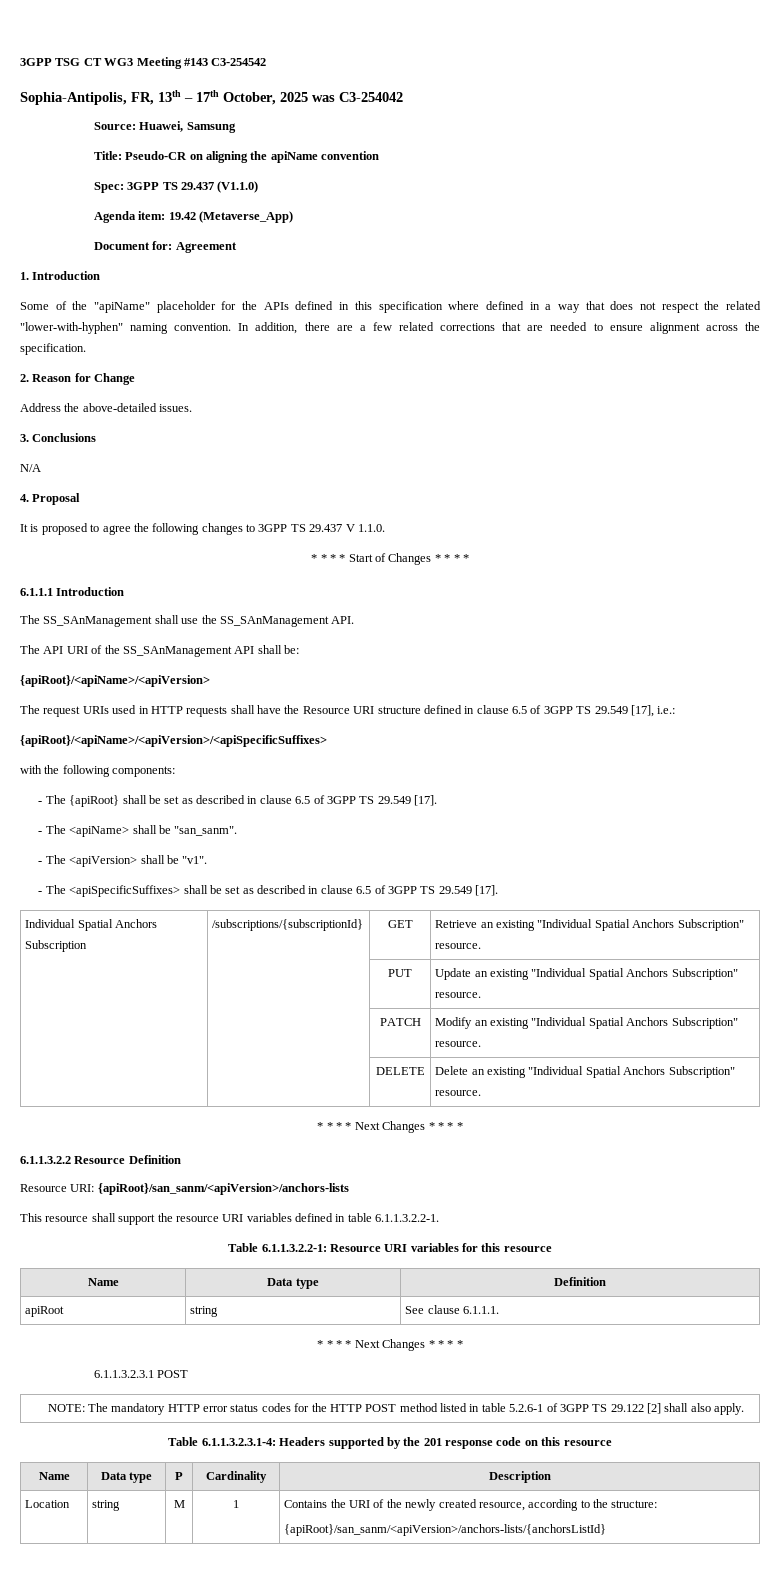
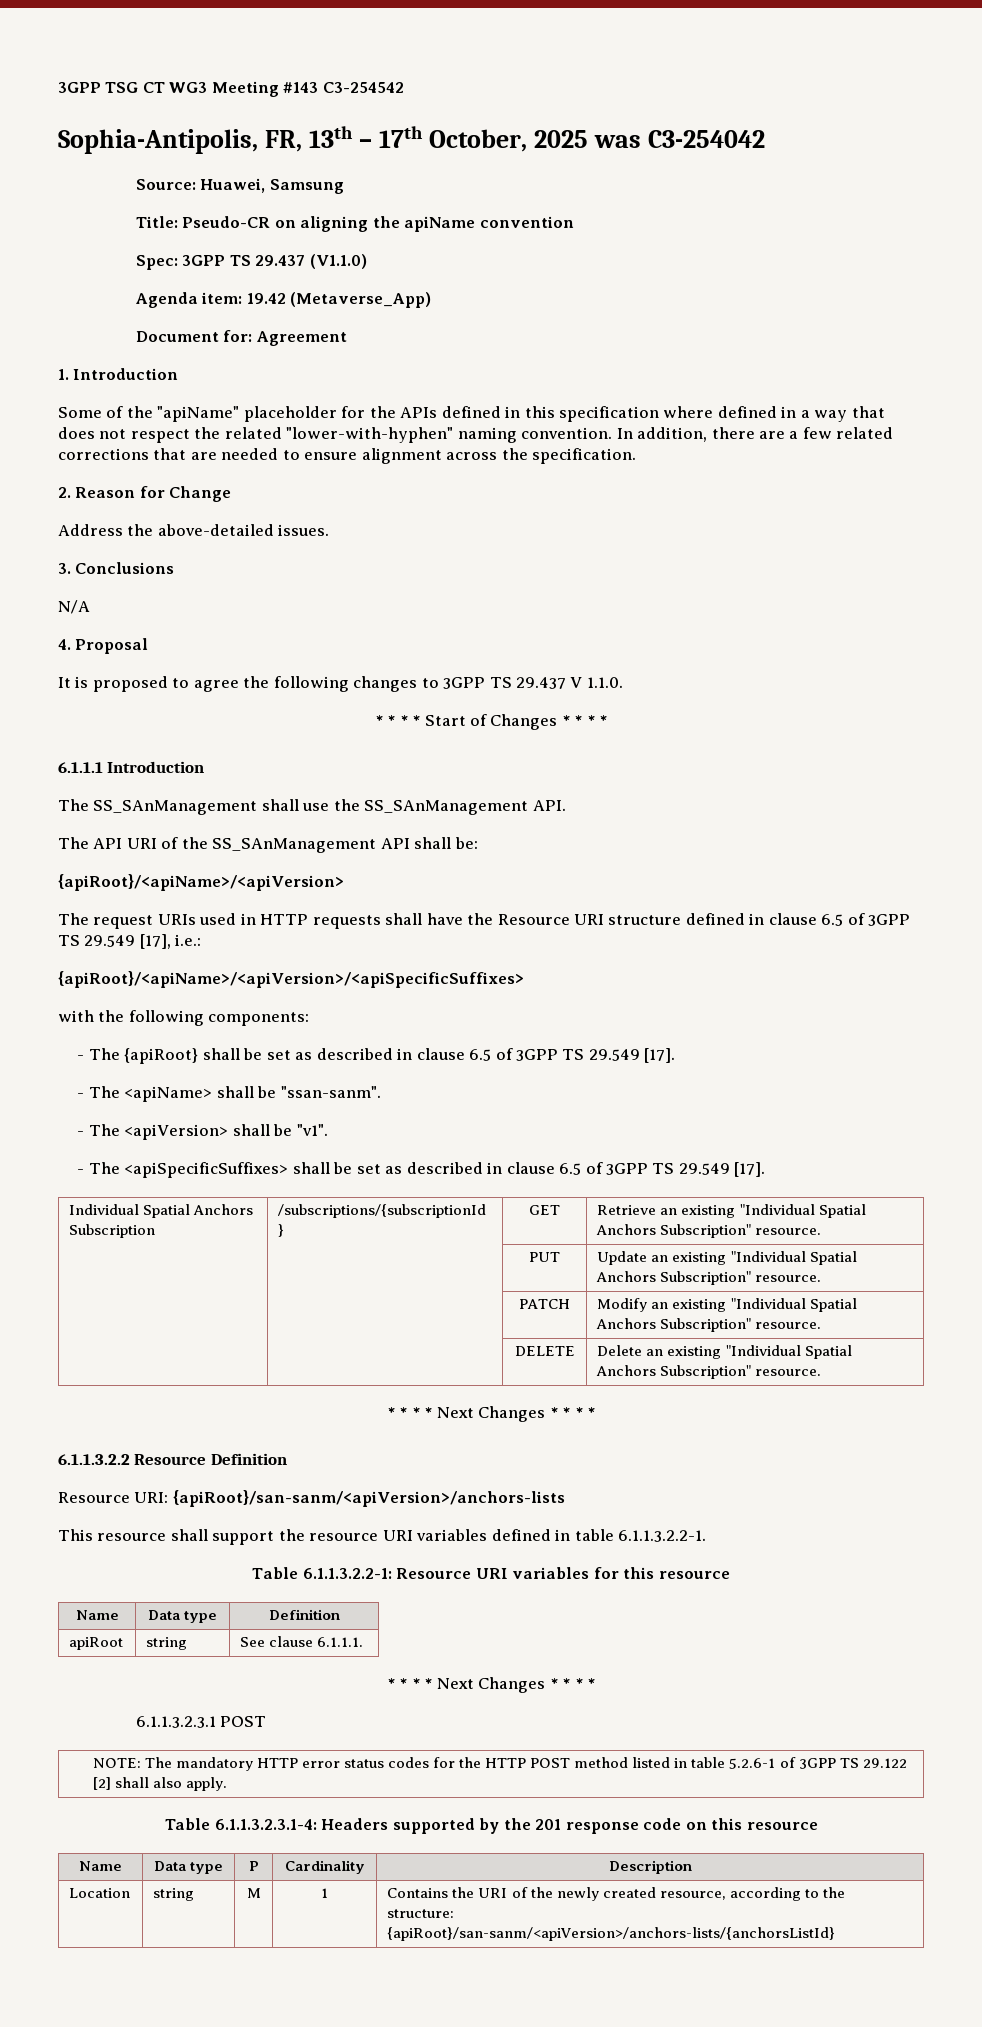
- - The <apiName> shall be "san_sanm".
+ - The <apiName> shall be "ssan-sanm".
- Resource URI: {apiRoot}/san_sanm/<apiVersion>/anchors-lists
+ Resource URI: {apiRoot}/san-sanm/<apiVersion>/anchors-lists
  Location | string | M | 1 | Contains the URI of the newly created resource, according to the structure:
- {apiRoot}/san_sanm/<apiVersion>/anchors-lists/{anchorsListId}
+ {apiRoot}/san-sanm/<apiVersion>/anchors-lists/{anchorsListId}

